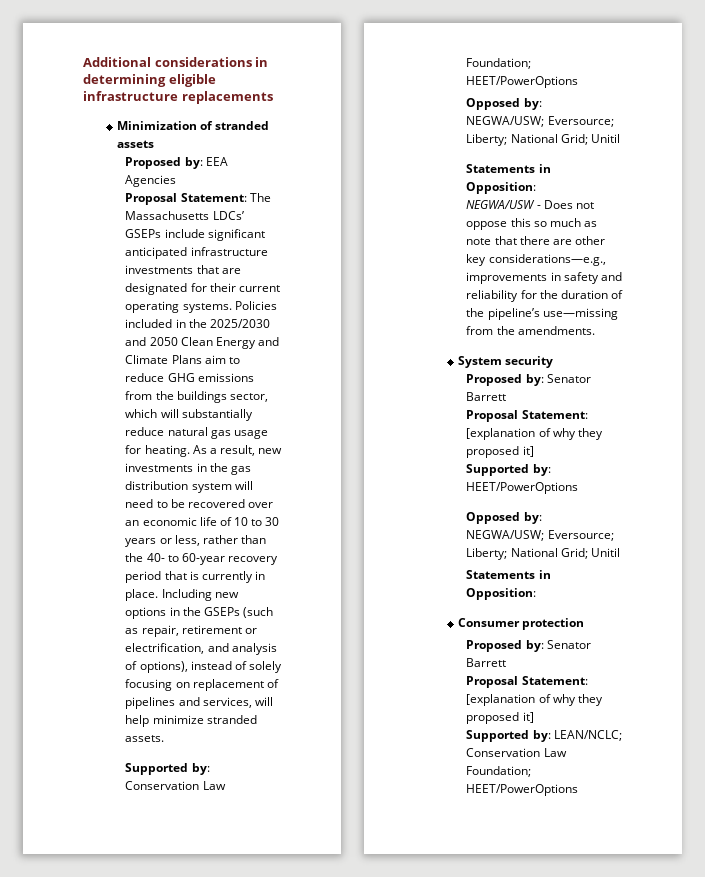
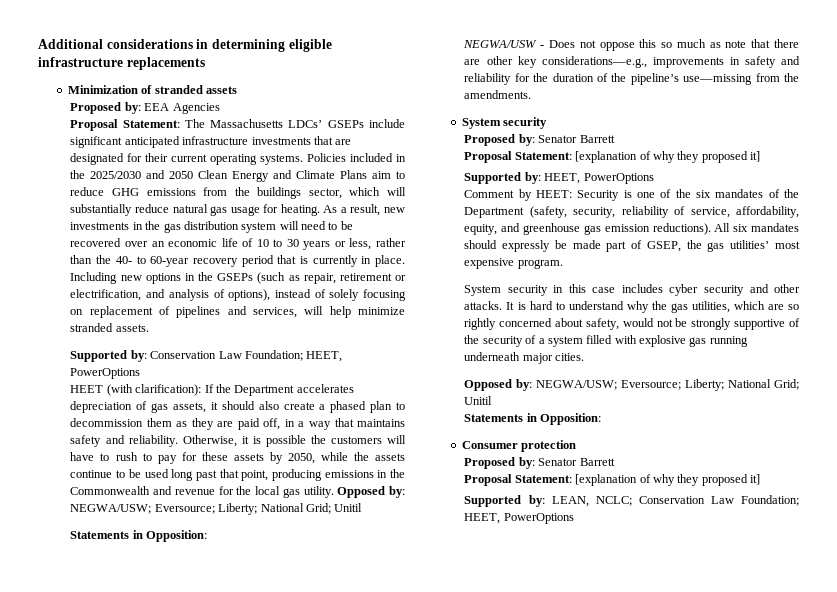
- Supported by: Conservation Law Foundation; HEET/PowerOptions
- Opposed by: NEGWA/USW; Eversource; Liberty; National Grid; Unitil
+ Supported by: Conservation Law Foundation; HEET, PowerOptions
+ HEET (with clarification): If the Department accelerates depreciation of gas assets, it should also create a phased plan to decommission them as they are paid off, in a way that maintains safety and reliability. Otherwise, it is possible the customers will have to rush to pay for these assets by 2050, while the assets continue to be used long past that point, producing emissions in the Commonwealth and revenue for the local gas utility. Opposed by: NEGWA/USW; Eversource; Liberty; National Grid; Unitil
- Supported by: HEET/PowerOptions
+ Supported by: HEET, PowerOptions
+ Comment by HEET: Security is one of the six mandates of the Department (safety, security, reliability of service, affordability, equity, and greenhouse gas emission reductions). All six mandates should expressly be made part of GSEP, the gas utilities’ most expensive program.
+ System security in this case includes cyber security and other attacks. It is hard to understand why the gas utilities, which are so rightly concerned about safety, would not be strongly supportive of the security of a system filled with explosive gas running underneath major cities.
- Supported by: LEAN/NCLC; Conservation Law Foundation; HEET/PowerOptions
+ Supported by: LEAN, NCLC; Conservation Law Foundation; HEET, PowerOptions

